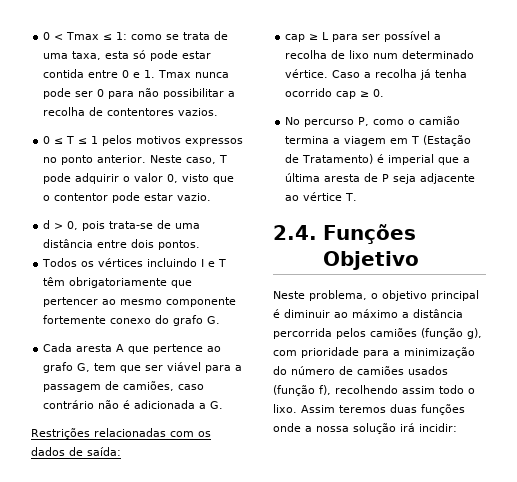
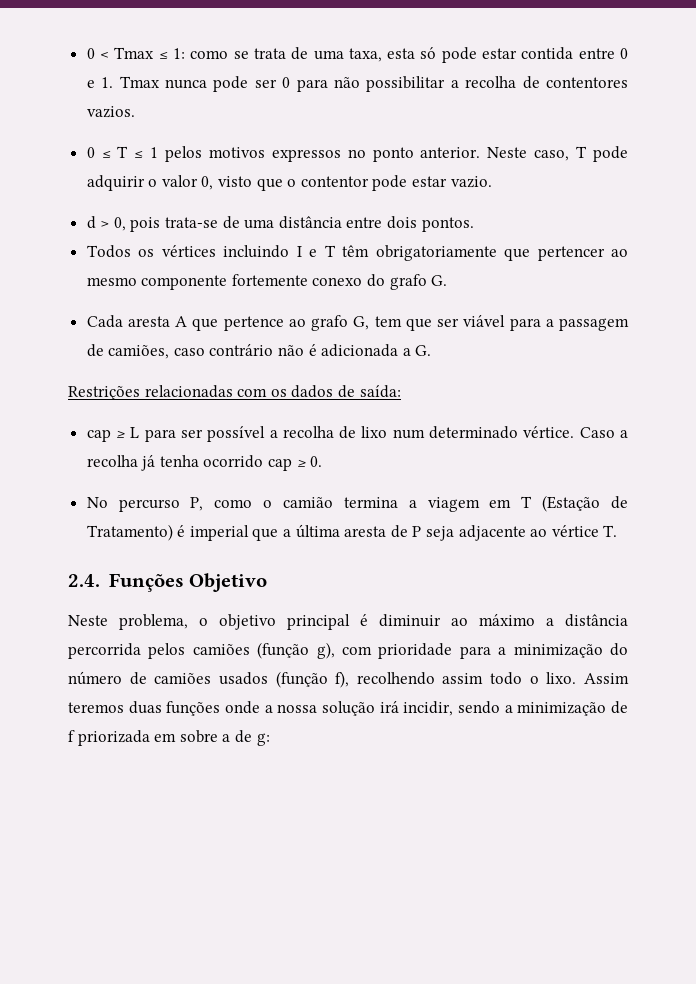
- Assim teremos duas funções onde a nossa solução irá incidir:
+ Assim teremos duas funções onde a nossa solução irá incidir, sendo a minimização de f priorizada em sobre a de g:

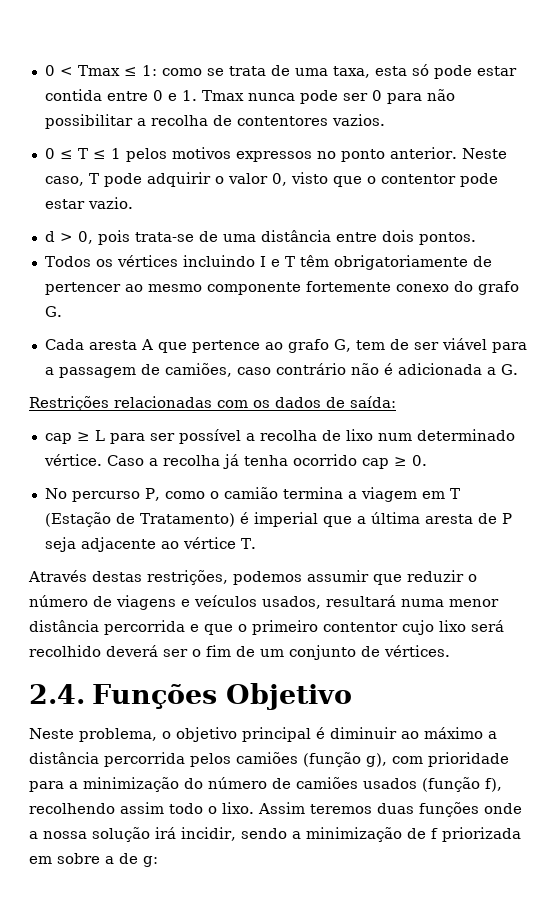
- Todos os vértices incluindo I e T têm obrigatoriamente que pertencer ao mesmo componente fortemente conexo do grafo G.
+ Todos os vértices incluindo I e T têm obrigatoriamente de pertencer ao mesmo componente fortemente conexo do grafo G.
- Cada aresta A que pertence ao grafo G, tem que ser viável para a passagem de camiões, caso contrário não é adicionada a G.
+ Cada aresta A que pertence ao grafo G, tem de ser viável para a passagem de camiões, caso contrário não é adicionada a G.
+ Através destas restrições, podemos assumir que reduzir o número de viagens e veículos usados, resultará numa menor distância percorrida e que o primeiro contentor cujo lixo será recolhido deverá ser o fim de um conjunto de vértices.

